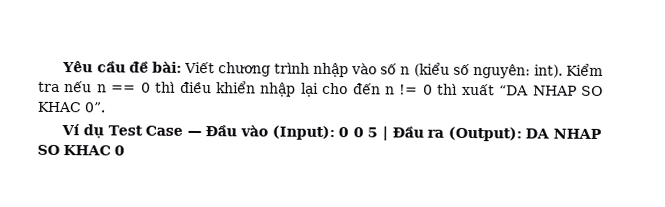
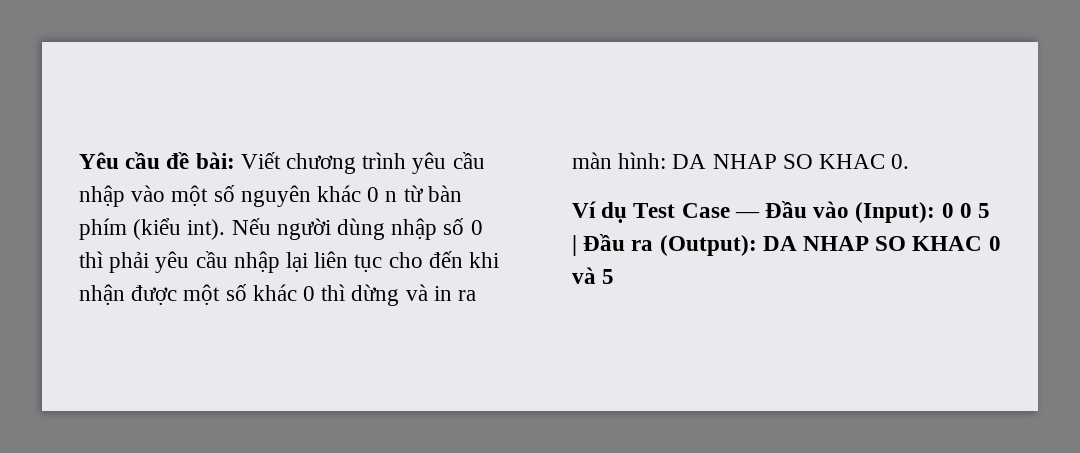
- Yêu cầu đề bài: Viết chương trình nhập vào số n (kiểu số nguyên: int). Kiểm tra nếu n == 0 thì điều khiển nhập lại cho đến n != 0 thì xuất “DA NHAP SO KHAC 0”.
+ Yêu cầu đề bài: Viết chương trình yêu cầu nhập vào một số nguyên khác 0 n từ bàn phím (kiểu int). Nếu người dùng nhập số 0 thì phải yêu cầu nhập lại liên tục cho đến khi nhận được một số khác 0 thì dừng và in ra màn hình: DA NHAP SO KHAC 0.
- Ví dụ Test Case — Đầu vào (Input): 0 0 5 | Đầu ra (Output): DA NHAP SO KHAC 0
+ Ví dụ Test Case — Đầu vào (Input): 0 0 5 | Đầu ra (Output): DA NHAP SO KHAC 0 và 5

